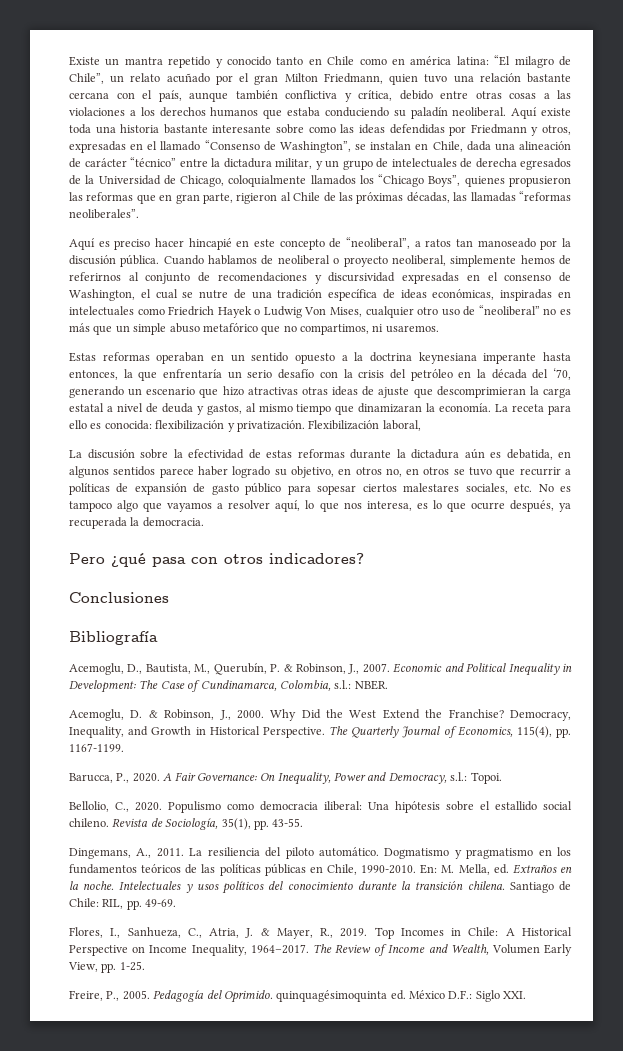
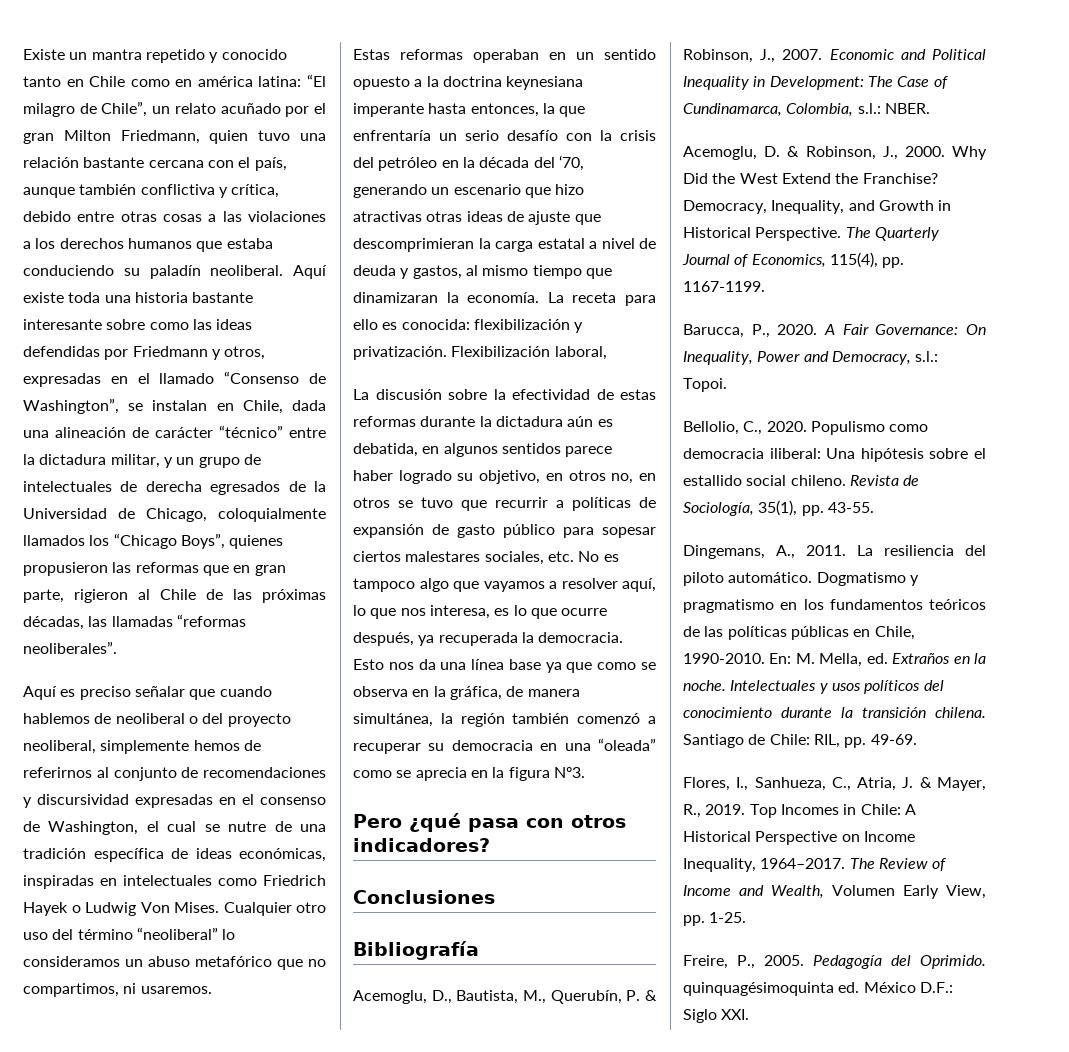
- Aquí es preciso hacer hincapié en este concepto de “neoliberal”, a ratos tan manoseado por la discusión pública. Cuando hablamos de neoliberal o proyecto neoliberal, simplemente hemos de referirnos al conjunto de recomendaciones y discursividad expresadas en el consenso de Washington, el cual se nutre de una tradición específica de ideas económicas, inspiradas en intelectuales como Friedrich Hayek o Ludwig Von Mises, cualquier otro uso de “neoliberal” no es más que un simple abuso metafórico que no compartimos, ni usaremos.
+ Aquí es preciso señalar que cuando hablemos de neoliberal o del proyecto neoliberal, simplemente hemos de referirnos al conjunto de recomendaciones y discursividad expresadas en el consenso de Washington, el cual se nutre de una tradición específica de ideas económicas, inspiradas en intelectuales como Friedrich Hayek o Ludwig Von Mises. Cualquier otro uso del término “neoliberal” lo consideramos un abuso metafórico que no compartimos, ni usaremos.
+ Esto nos da una línea base ya que como se observa en la gráfica, de manera simultánea, la región también comenzó a recuperar su democracia en una “oleada” como se aprecia en la figura Nº3.

